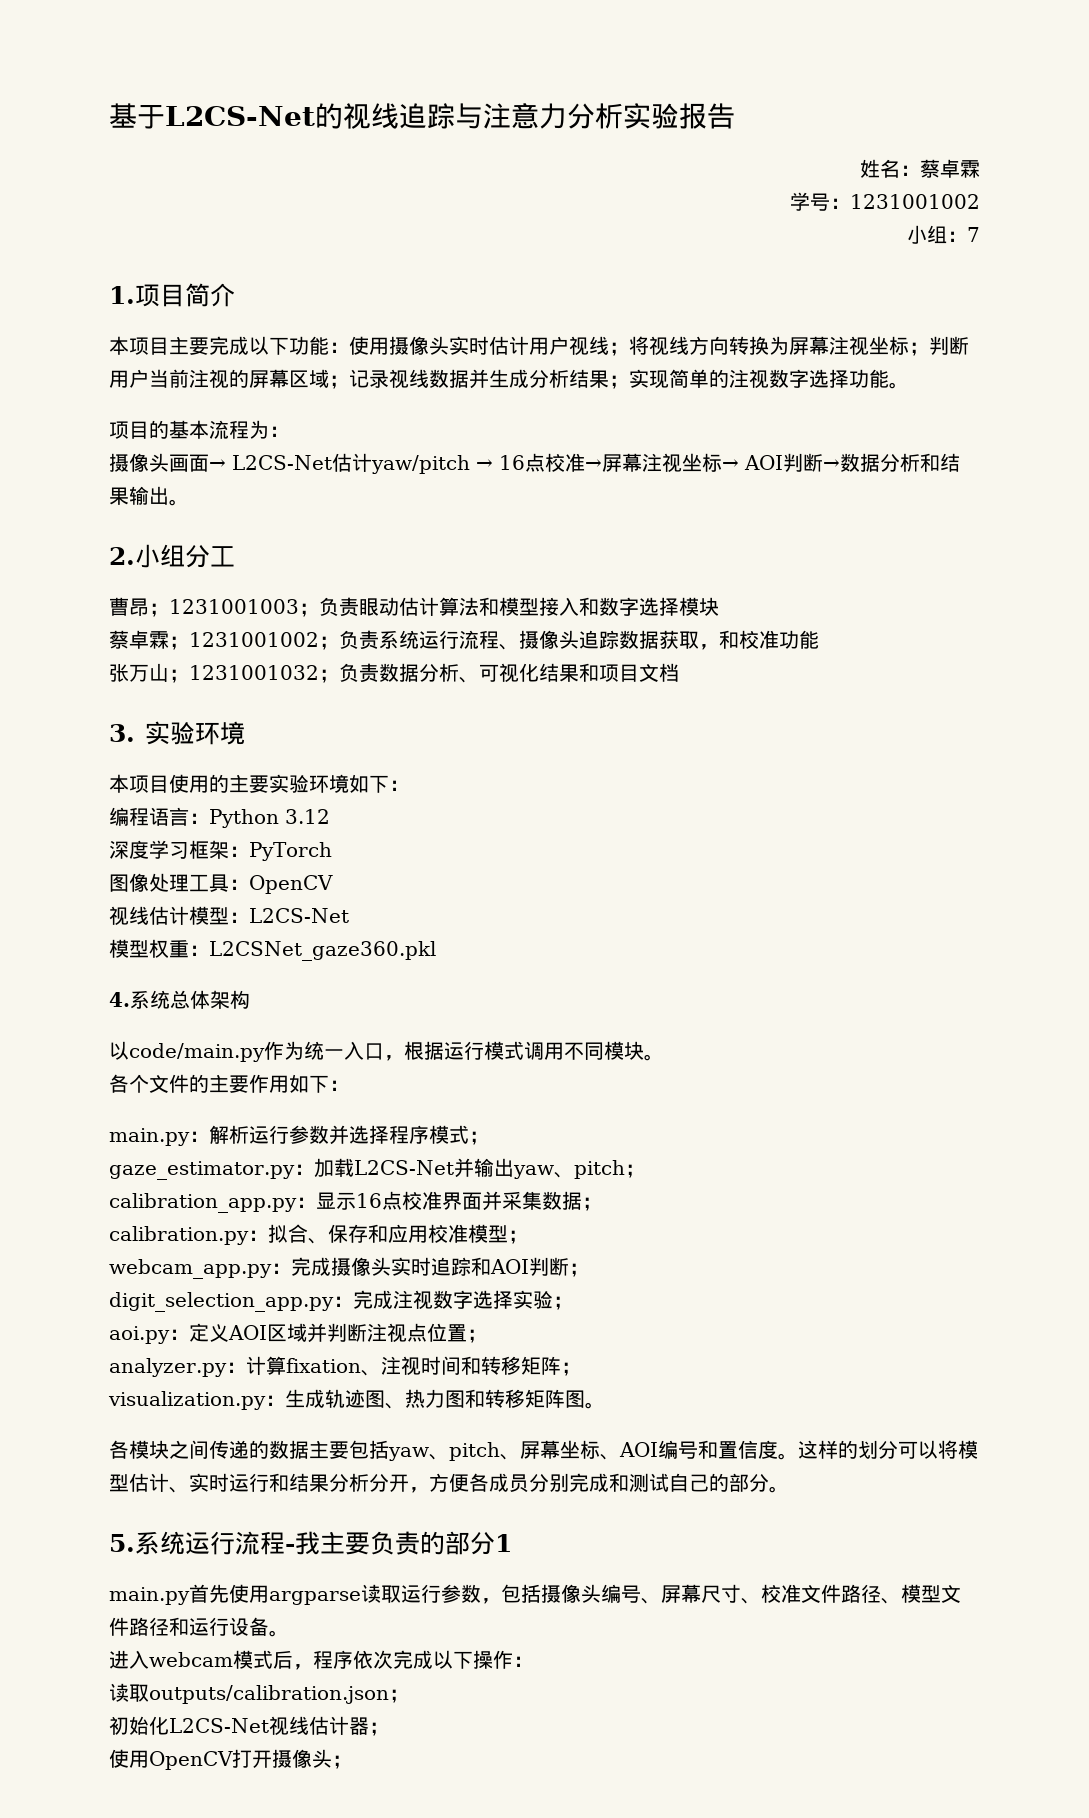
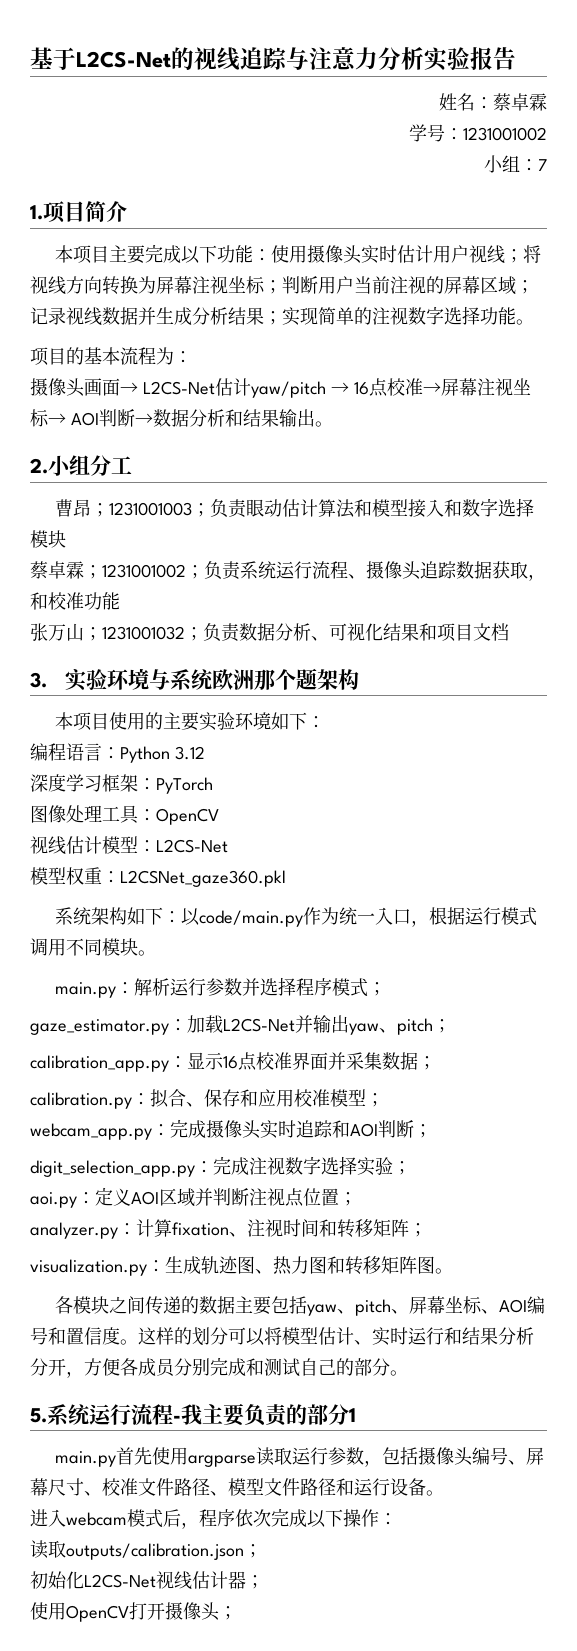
- 3.实验环境
+ 3.实验环境与系统欧洲那个题架构
- 4.系统总体架构
- 以code/main.py作为统一入口，根据运行模式调用不同模块。
+ 系统架构如下：以code/main.py作为统一入口，根据运行模式调用不同模块。
- 各个文件的主要作用如下：

